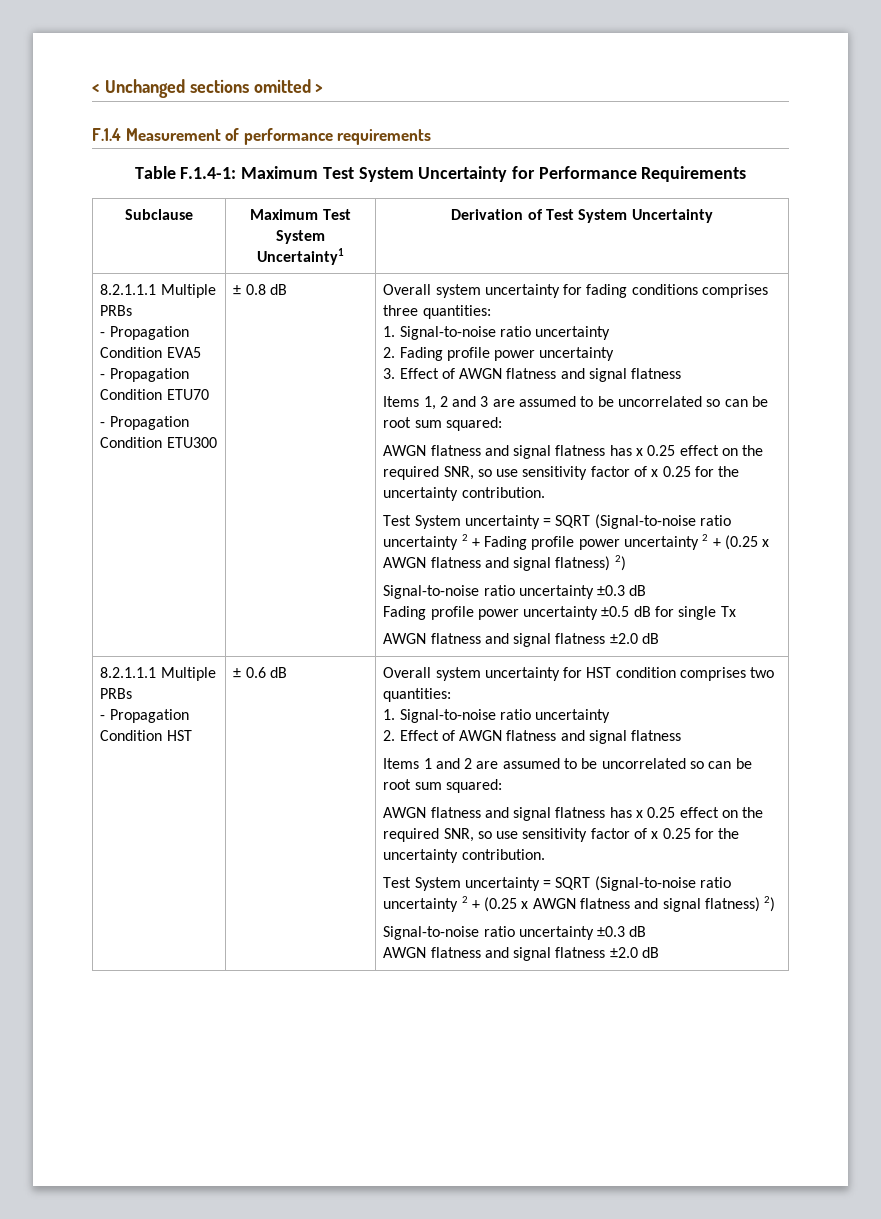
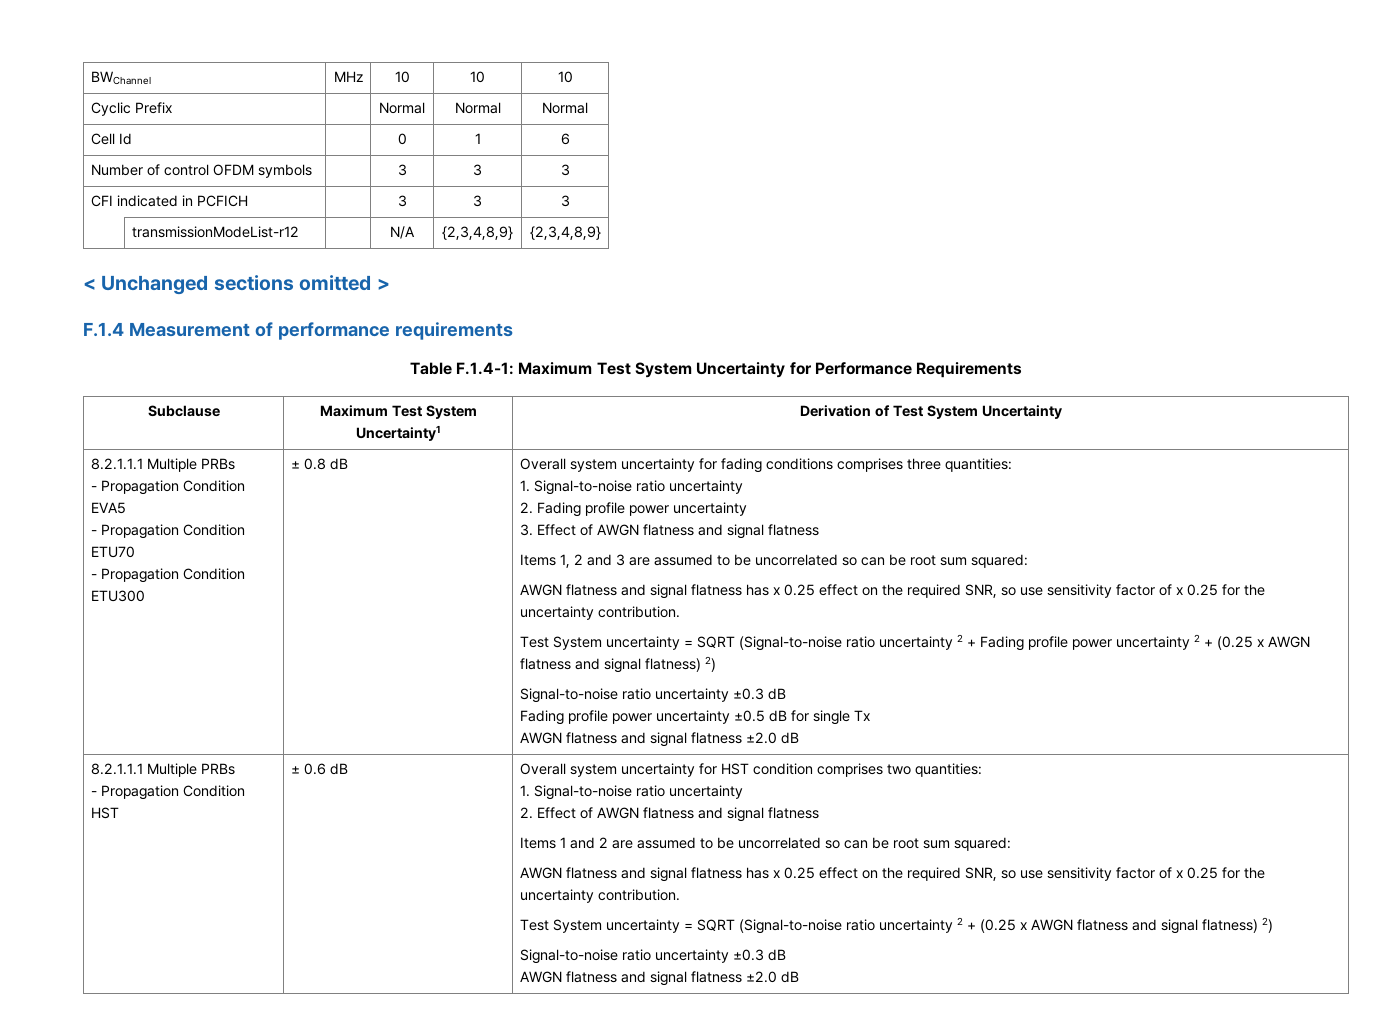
+ BWChannel | MHz | 10 | 10 | 10
+ Cyclic Prefix | | Normal | Normal | Normal
+ Cell Id | | 0 | 1 | 6
+ Number of control OFDM symbols | | 3 | 3 | 3
+ CFI indicated in PCFICH | | 3 | 3 | 3
+ | transmissionModeList-r12 | | N/A | {2,3,4,8,9} | {2,3,4,8,9}

